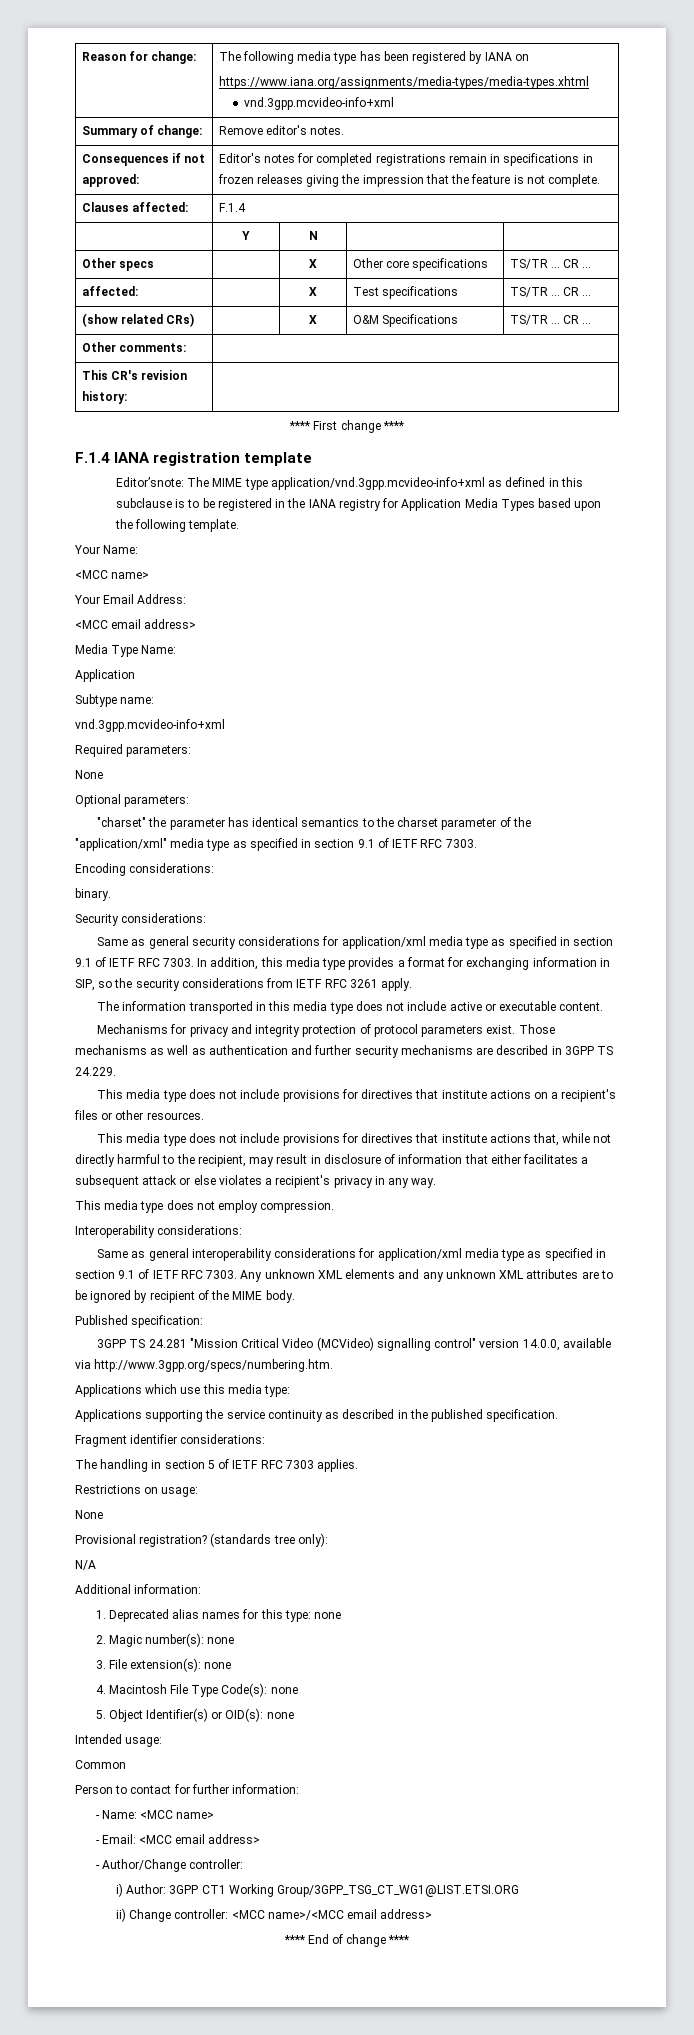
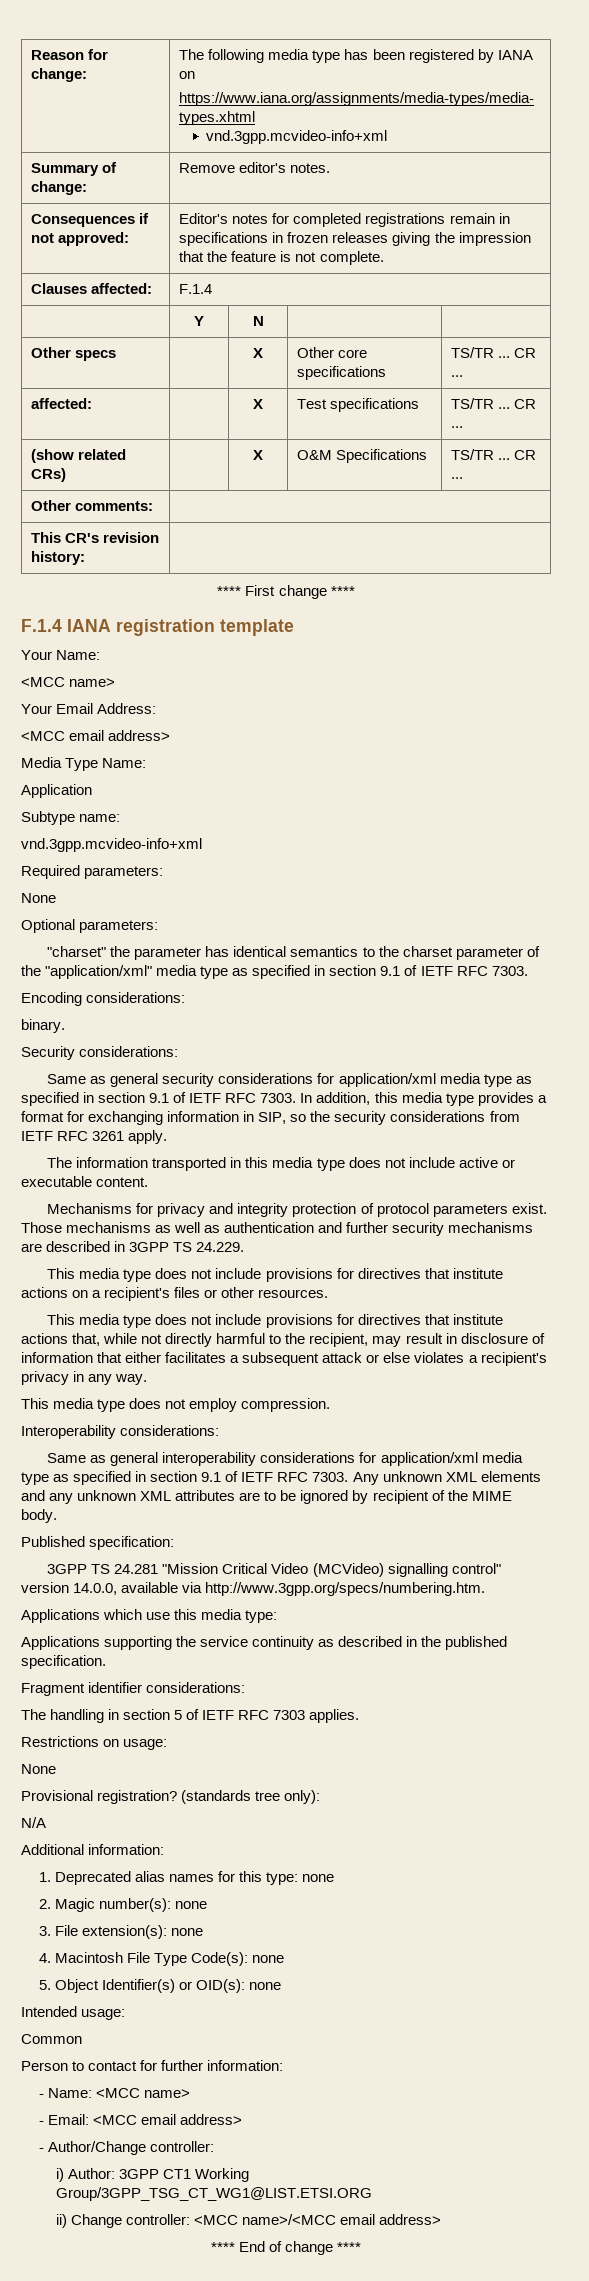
- Editor’snote: The MIME type application/vnd.3gpp.mcvideo-info+xml as defined in this subclause is to be registered in the IANA registry for Application Media Types based upon the following template.

